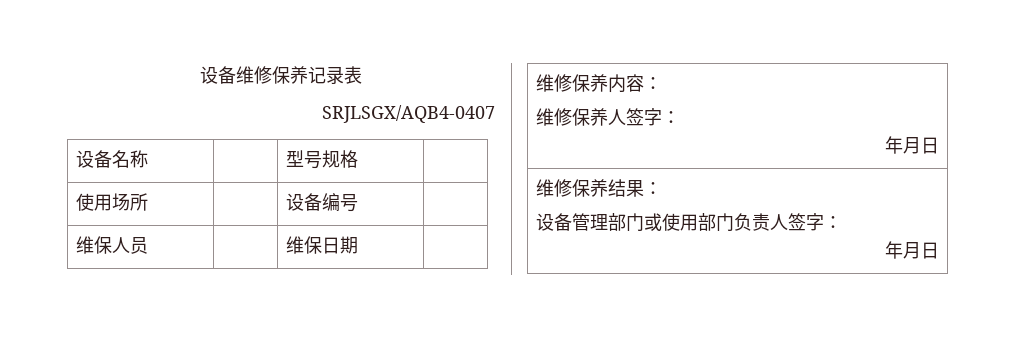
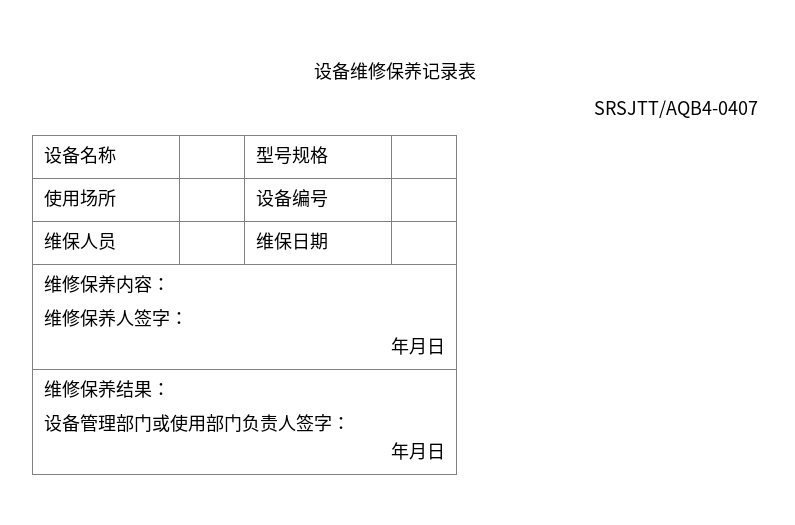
- SRJLSGX/AQB4-0407
+ SRSJTT/AQB4-0407

